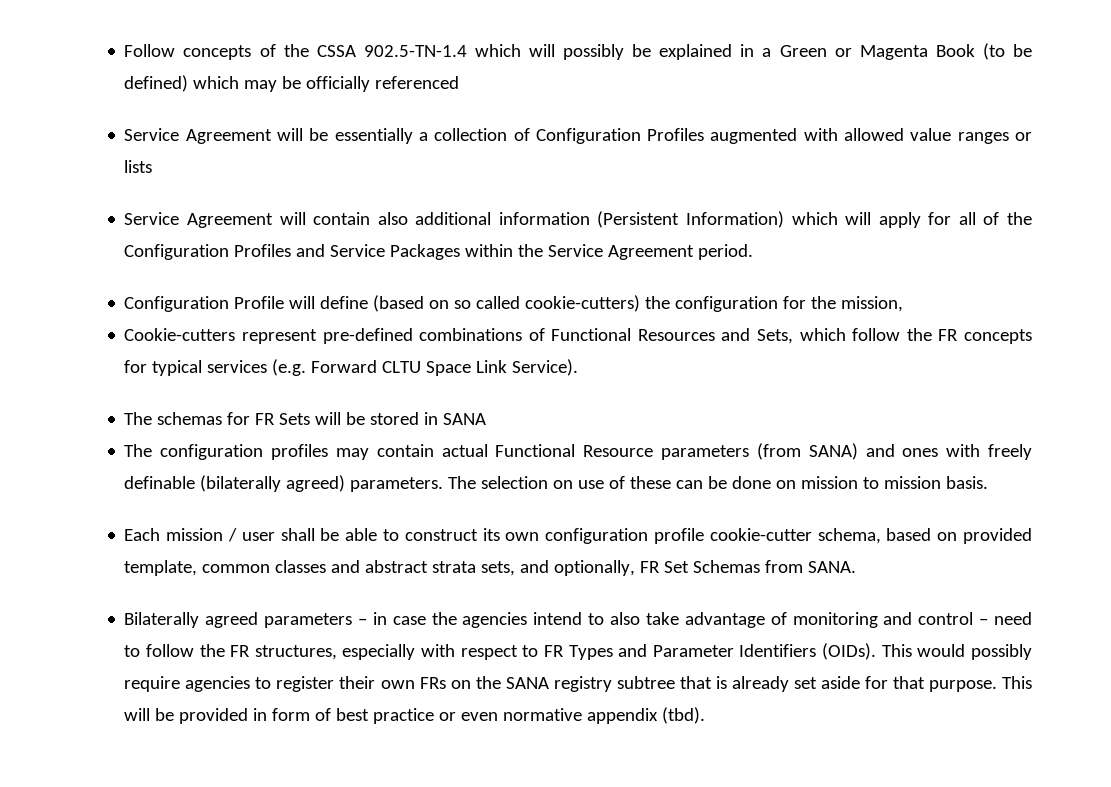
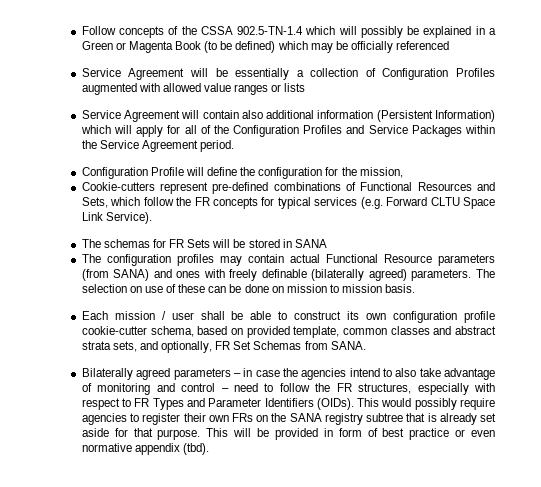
- Configuration Profile will define (based on so called cookie-cutters) the configuration for the mission,
+ Configuration Profile will define the configuration for the mission,

